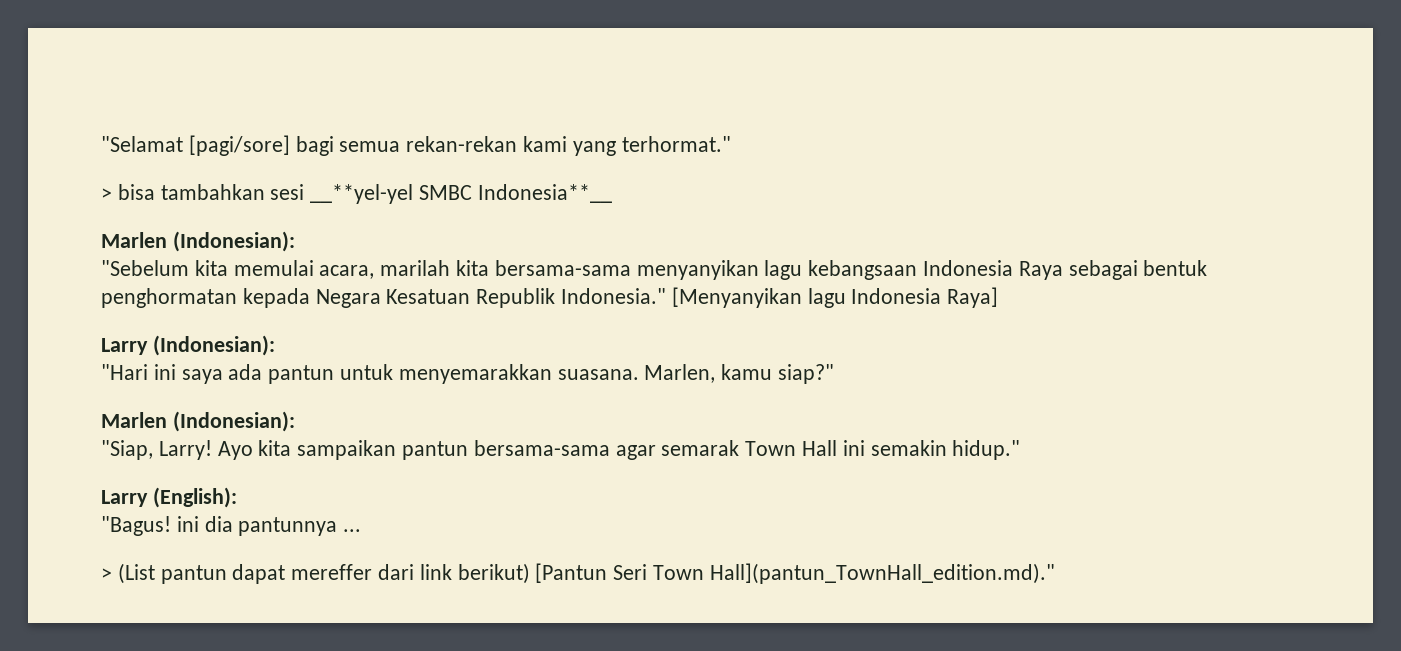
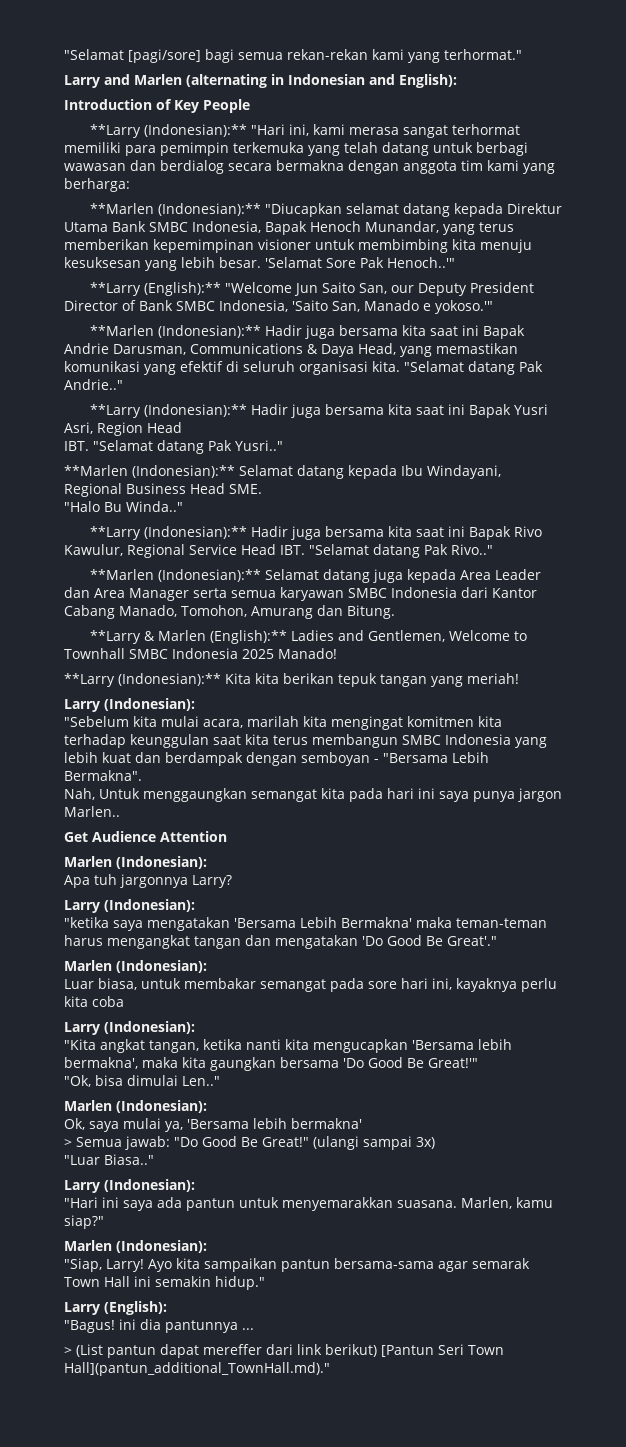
- > bisa tambahkan sesi __**yel-yel SMBC Indonesia**__
+ Larry and Marlen (alternating in Indonesian and English):
+ Introduction of Key People
+ **Larry (Indonesian):** "Hari ini, kami merasa sangat terhormat memiliki para pemimpin terkemuka yang telah datang untuk berbagi wawasan dan berdialog secara bermakna dengan anggota tim kami yang berharga:
+ **Marlen (Indonesian):** "Diucapkan selamat datang kepada Direktur Utama Bank SMBC Indonesia, Bapak Henoch Munandar, yang terus memberikan kepemimpinan visioner untuk membimbing kita menuju kesuksesan yang lebih besar. 'Selamat Sore Pak Henoch..'"
+ **Larry (English):** "Welcome Jun Saito San, our Deputy President Director of Bank SMBC Indonesia, 'Saito San, Manado e yokoso.'"
+ **Marlen (Indonesian):** Hadir juga bersama kita saat ini Bapak Andrie Darusman, Communications & Daya Head, yang memastikan komunikasi yang efektif di seluruh organisasi kita. "Selamat datang Pak Andrie.."
+ **Larry (Indonesian):** Hadir juga bersama kita saat ini Bapak Yusri Asri, Region Head
+ IBT. "Selamat datang Pak Yusri.."
+ **Marlen (Indonesian):** Selamat datang kepada Ibu Windayani, Regional Business Head SME.
+ "Halo Bu Winda.."
+ **Larry (Indonesian):** Hadir juga bersama kita saat ini Bapak Rivo Kawulur, Regional Service Head IBT. "Selamat datang Pak Rivo.."
+ **Marlen (Indonesian):** Selamat datang juga kepada Area Leader dan Area Manager serta semua karyawan SMBC Indonesia dari Kantor Cabang Manado, Tomohon, Amurang dan Bitung.
+ **Larry & Marlen (English):** Ladies and Gentlemen, Welcome to Townhall SMBC Indonesia 2025 Manado!
+ **Larry (Indonesian):** Kita kita berikan tepuk tangan yang meriah!
+ Larry (Indonesian):
+ "Sebelum kita mulai acara, marilah kita mengingat komitmen kita terhadap keunggulan saat kita terus membangun SMBC Indonesia yang lebih kuat dan berdampak dengan semboyan - "Bersama Lebih Bermakna".
+ Nah, Untuk menggaungkan semangat kita pada hari ini saya punya jargon Marlen..
+ Get Audience Attention
  Marlen (Indonesian):
- "Sebelum kita memulai acara, marilah kita bersama-sama menyanyikan lagu kebangsaan Indonesia Raya sebagai bentuk penghormatan kepada Negara Kesatuan Republik Indonesia." [Menyanyikan lagu Indonesia Raya]
+ Apa tuh jargonnya Larry?
+ Larry (Indonesian):
+ "ketika saya mengatakan 'Bersama Lebih Bermakna' maka teman-teman harus mengangkat tangan dan mengatakan 'Do Good Be Great'."
+ Marlen (Indonesian):
+ Luar biasa, untuk membakar semangat pada sore hari ini, kayaknya perlu kita coba
+ Larry (Indonesian):
+ "Kita angkat tangan, ketika nanti kita mengucapkan 'Bersama lebih bermakna', maka kita gaungkan bersama 'Do Good Be Great!'"
+ "Ok, bisa dimulai Len.."
+ Marlen (Indonesian):
+ Ok, saya mulai ya, 'Bersama lebih bermakna'
+ > Semua jawab: "Do Good Be Great!" (ulangi sampai 3x)
+ "Luar Biasa.."
- > (List pantun dapat mereffer dari link berikut) [Pantun Seri Town Hall](pantun_TownHall_edition.md)."
+ > (List pantun dapat mereffer dari link berikut) [Pantun Seri Town Hall](pantun_additional_TownHall.md)."

